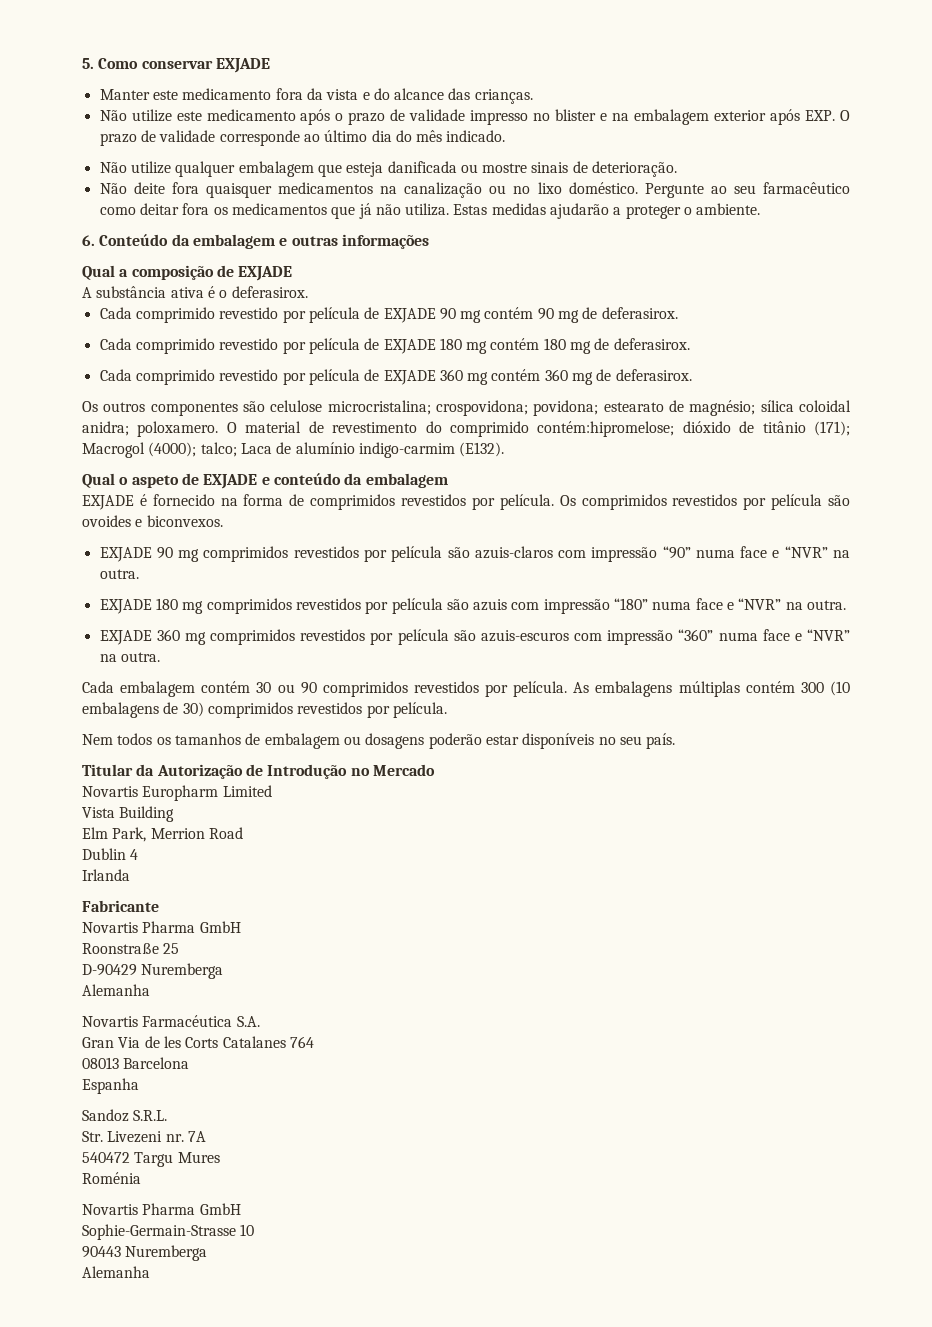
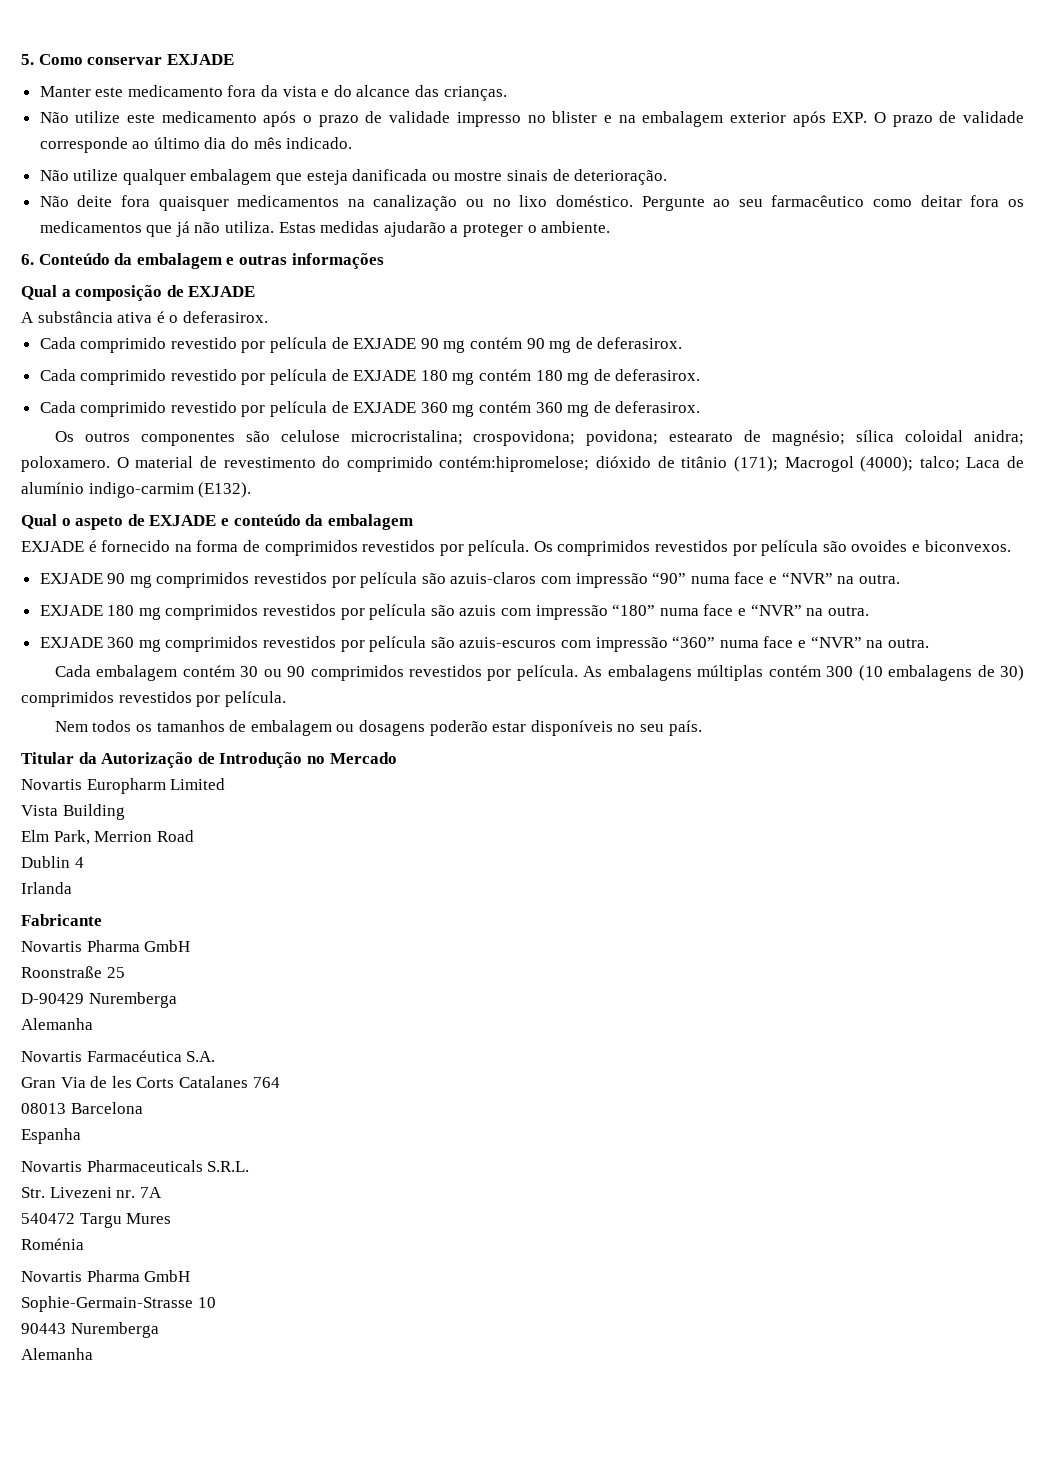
- Sandoz S.R.L.
+ Novartis Pharmaceuticals S.R.L.

